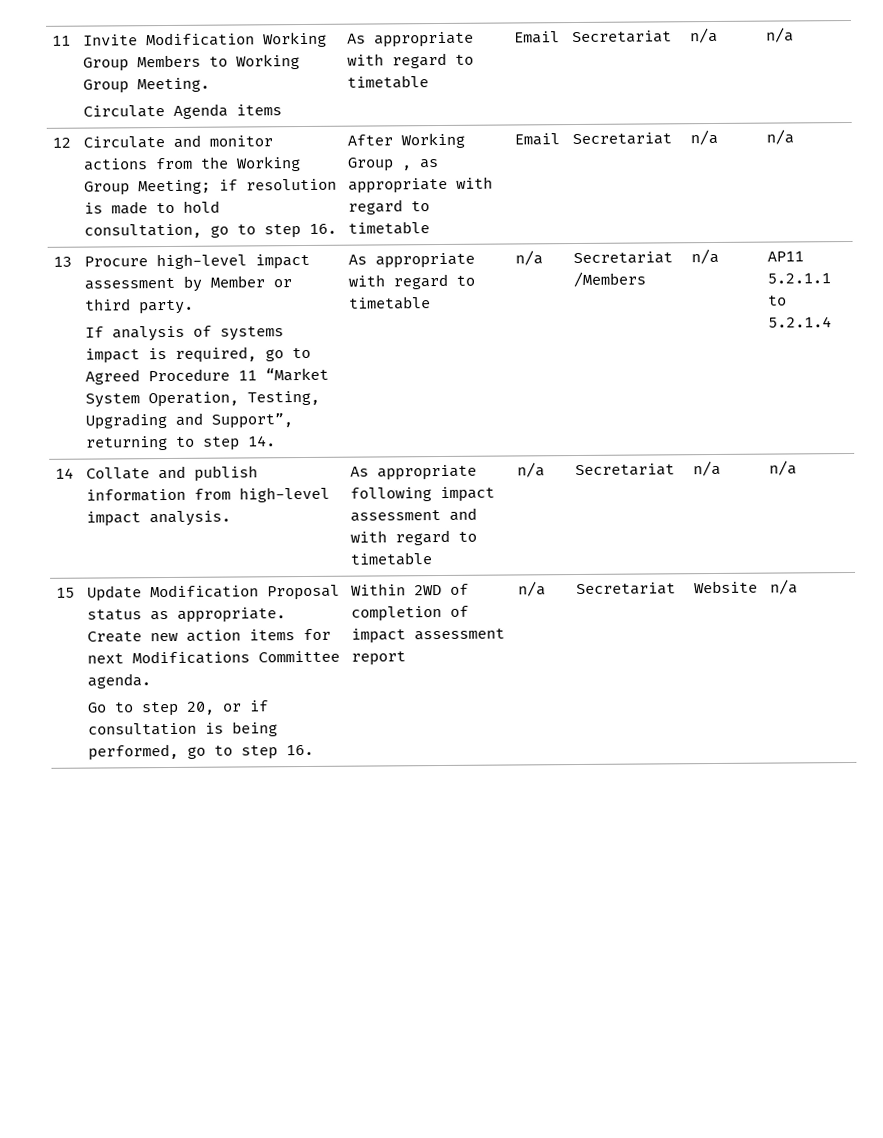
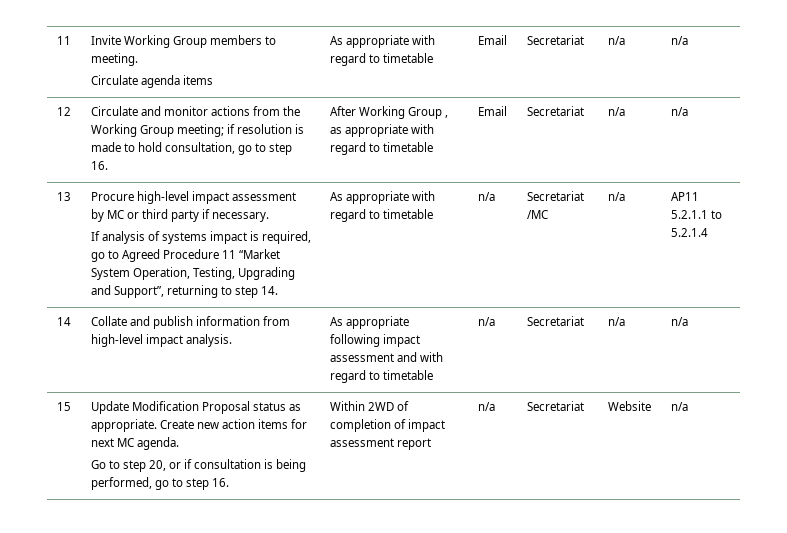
- 11 | Invite Modification Working Group Members to Working Group Meeting.
- Circulate Agenda items | As appropriate with regard to timetable | Email | Secretariat | n/a | n/a
+ 11 | Invite Working Group members to meeting.
+ Circulate agenda items | As appropriate with regard to timetable | Email | Secretariat | n/a | n/a
- 12 | Circulate and monitor actions from the Working Group Meeting; if resolution is made to hold consultation, go to step 16. | After Working Group , as appropriate with regard to timetable | Email | Secretariat | n/a | n/a
+ 12 | Circulate and monitor actions from the Working Group meeting; if resolution is made to hold consultation, go to step 16. | After Working Group , as appropriate with regard to timetable | Email | Secretariat | n/a | n/a
- Procure high-level impact assessment by Member or third party.
+ Procure high-level impact assessment by MC or third party if necessary.
- Secretariat /Members
+ Secretariat /MC
- Create new action items for next Modifications Committee agenda.
+ Create new action items for next MC agenda.

